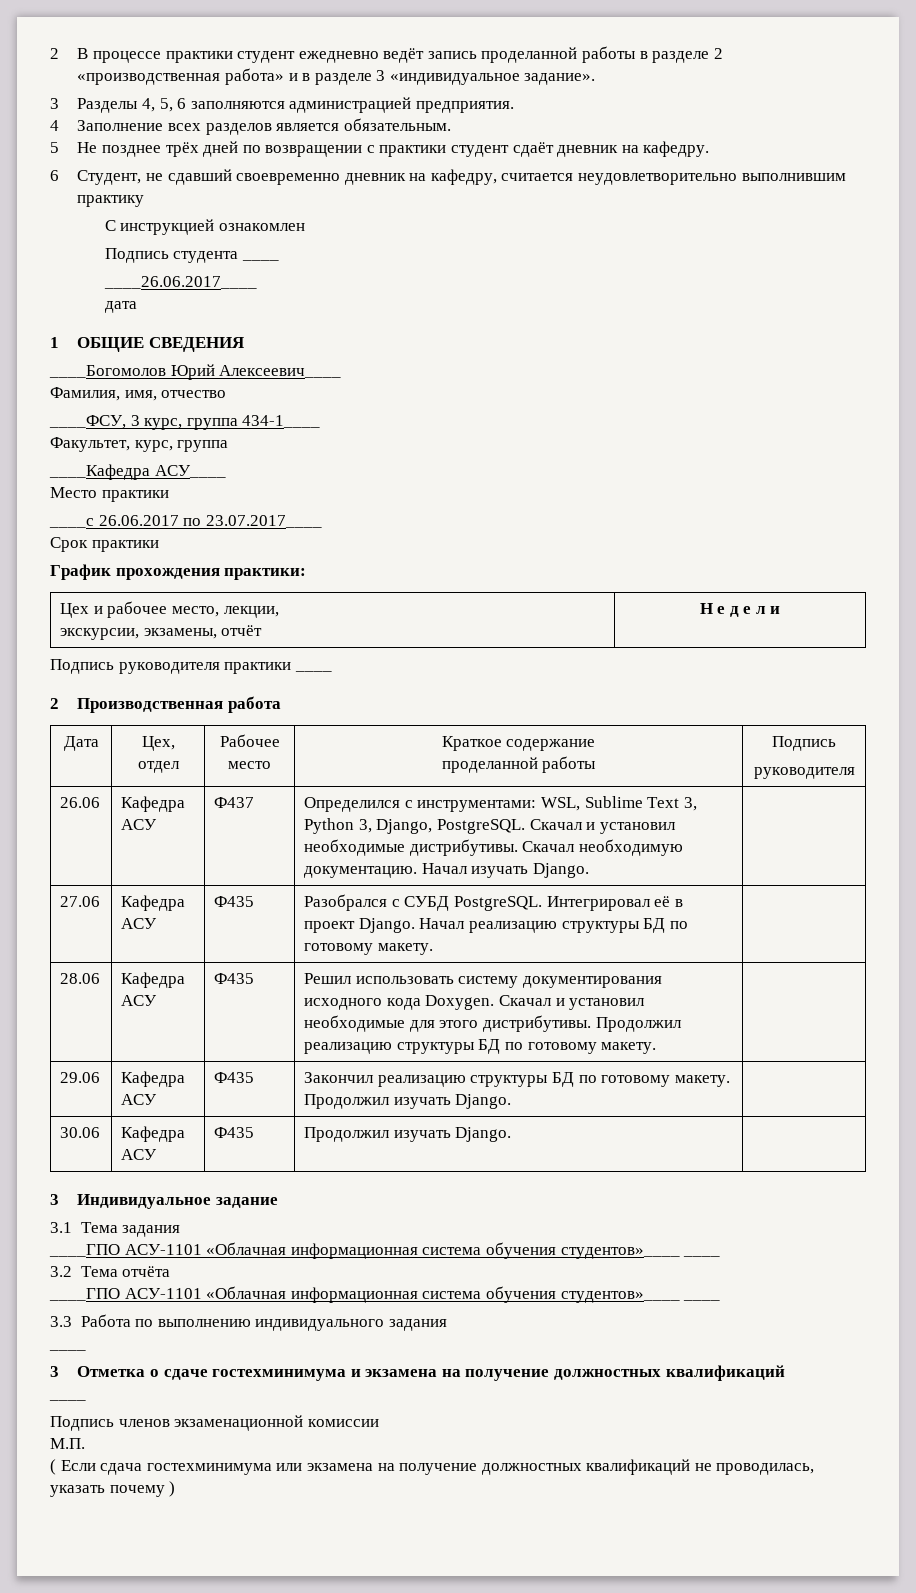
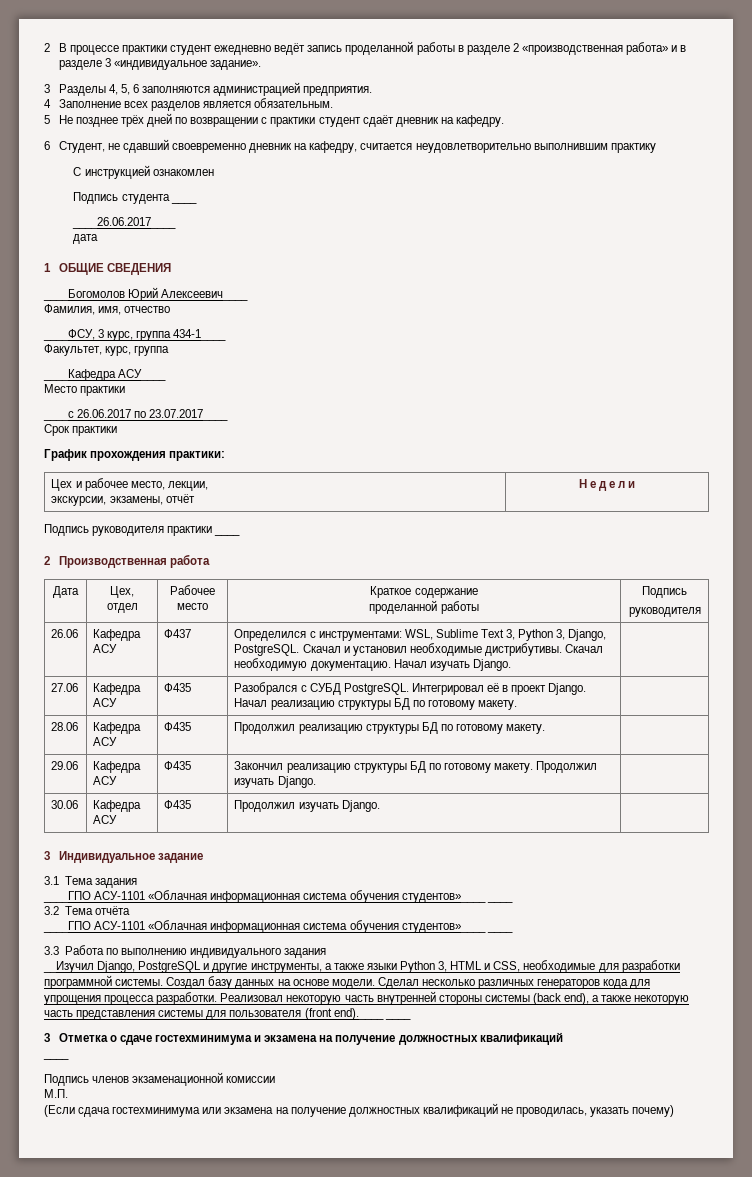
- 28.06 | Кафедра АСУ | Ф435 | Решил использовать систему документирования исходного кода Doxygen. Скачал и установил необходимые для этого дистрибутивы. Продолжил реализацию структуры БД по готовому макету. |
+ 28.06 | Кафедра АСУ | Ф435 | Продолжил реализацию структуры БД по готовому макету. |
  3.3 Работа по выполнению индивидуального задания
- ____
+ __Изучил Django, PostgreSQL и другие инструменты, а также языки Python 3, HTML и CSS, необходимые для разработки программной системы. Создал базу данных на основе модели. Сделал несколько различных генераторов кода для упрощения процесса разработки. Реализовал некоторую часть внутренней стороны системы (back end), а также некоторую часть представления системы для пользователя (front end).____ ____
- ( Если сдача гостехминимума или экзамена на получение должностных квалификаций не проводилась, указать почему )
+ (Если сдача гостехминимума или экзамена на получение должностных квалификаций не проводилась, указать почему)

